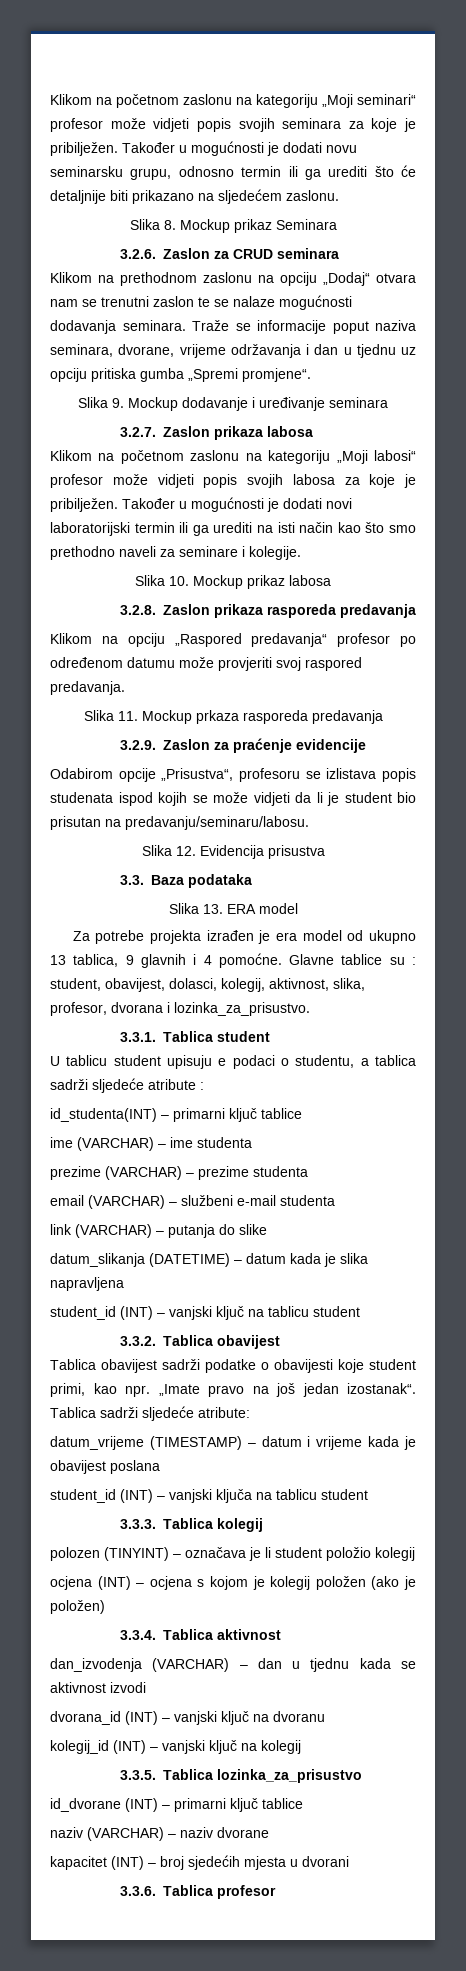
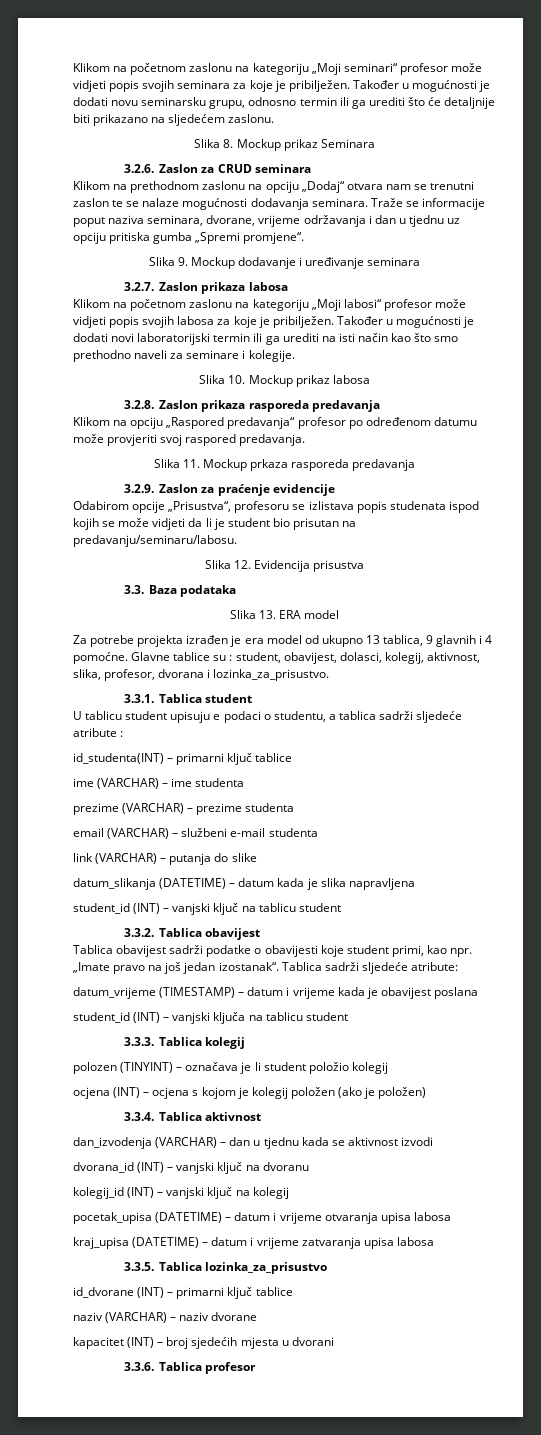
+ pocetak_upisa (DATETIME) – datum i vrijeme otvaranja upisa labosa
+ kraj_upisa (DATETIME) – datum i vrijeme zatvaranja upisa labosa

